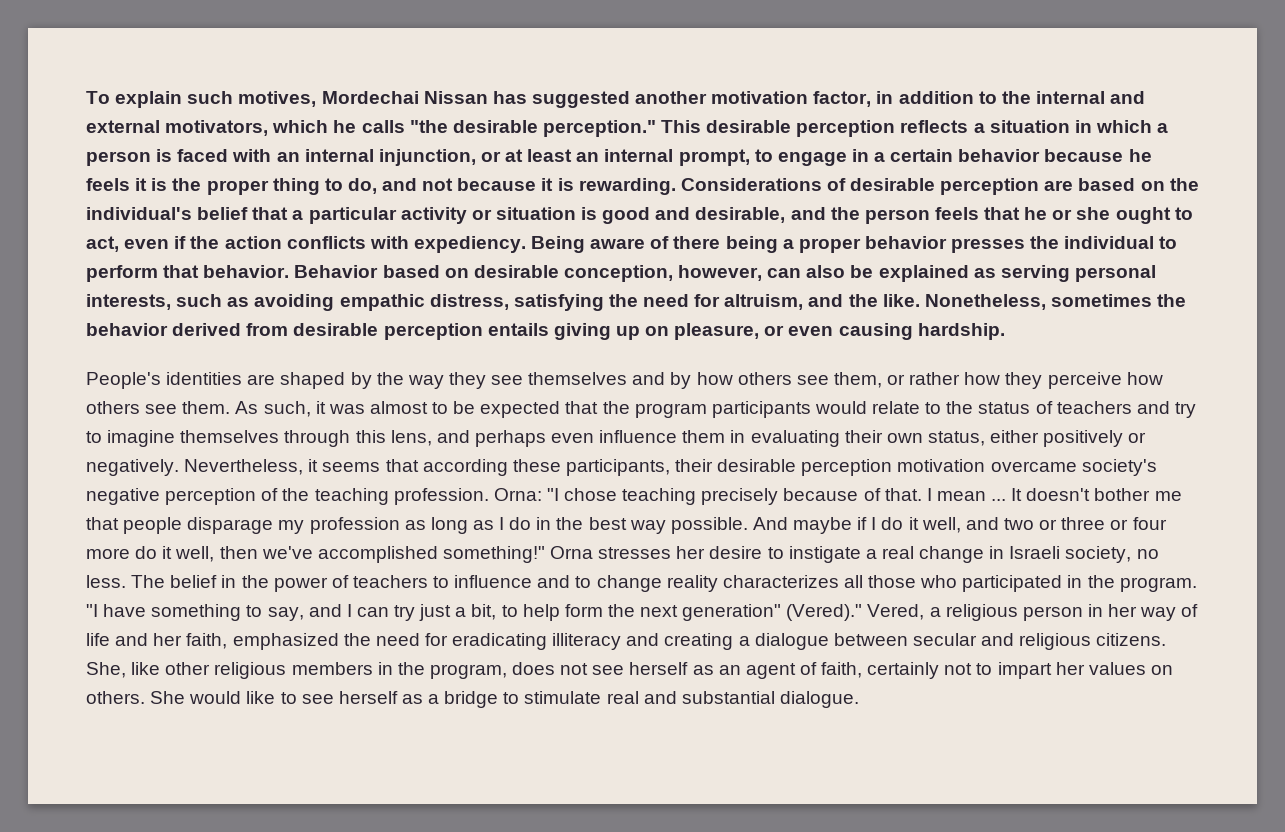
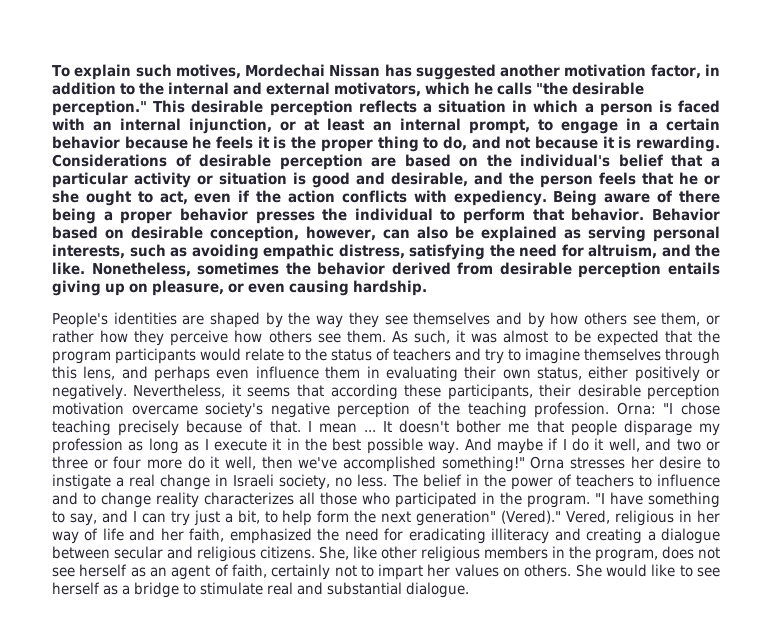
- It doesn't bother me that people disparage my profession as long as I do in the best way possible.
+ It doesn't bother me that people disparage my profession as long as I execute it in the best possible way.
- Vered, a religious person in her way of life and her faith, emphasized the need for eradicating illiteracy and creating a dialogue between secular and religious citizens.
+ Vered, religious in her way of life and her faith, emphasized the need for eradicating illiteracy and creating a dialogue between secular and religious citizens.

